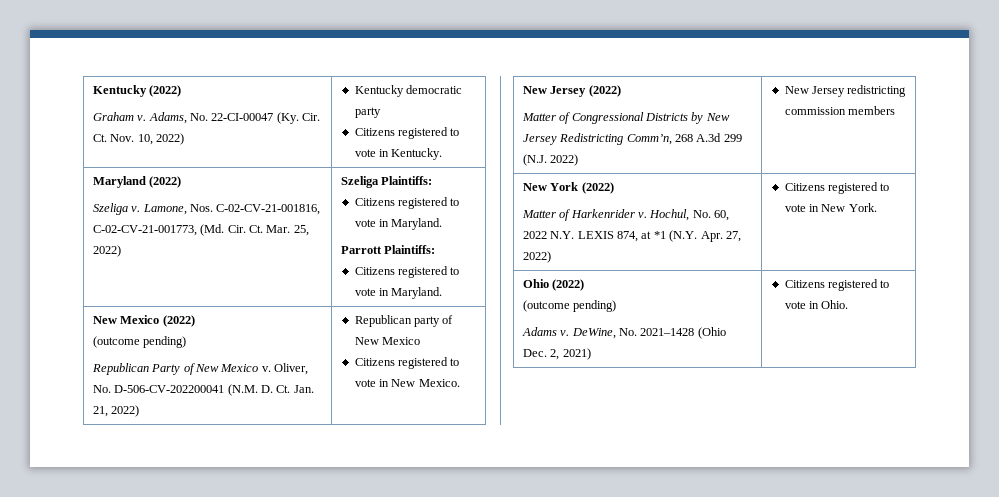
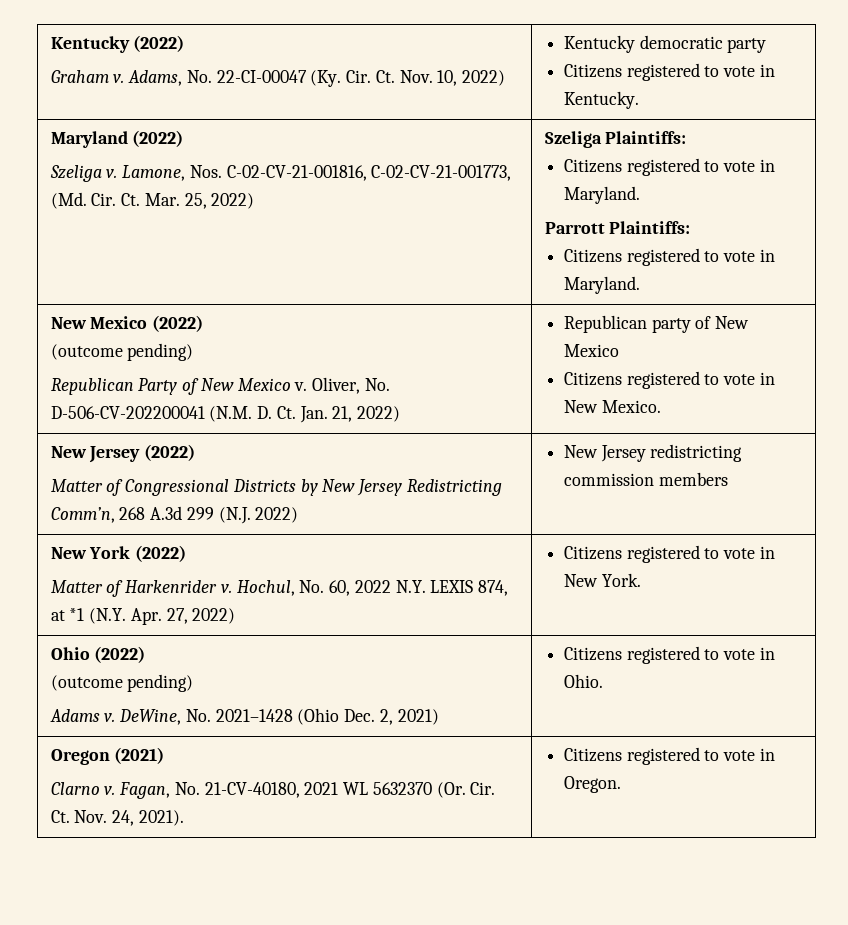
+ Oregon (2021)
+ Clarno v. Fagan, No. 21-CV-40180, 2021 WL 5632370 (Or. Cir. Ct. Nov. 24, 2021). | Citizens registered to vote in Oregon.

